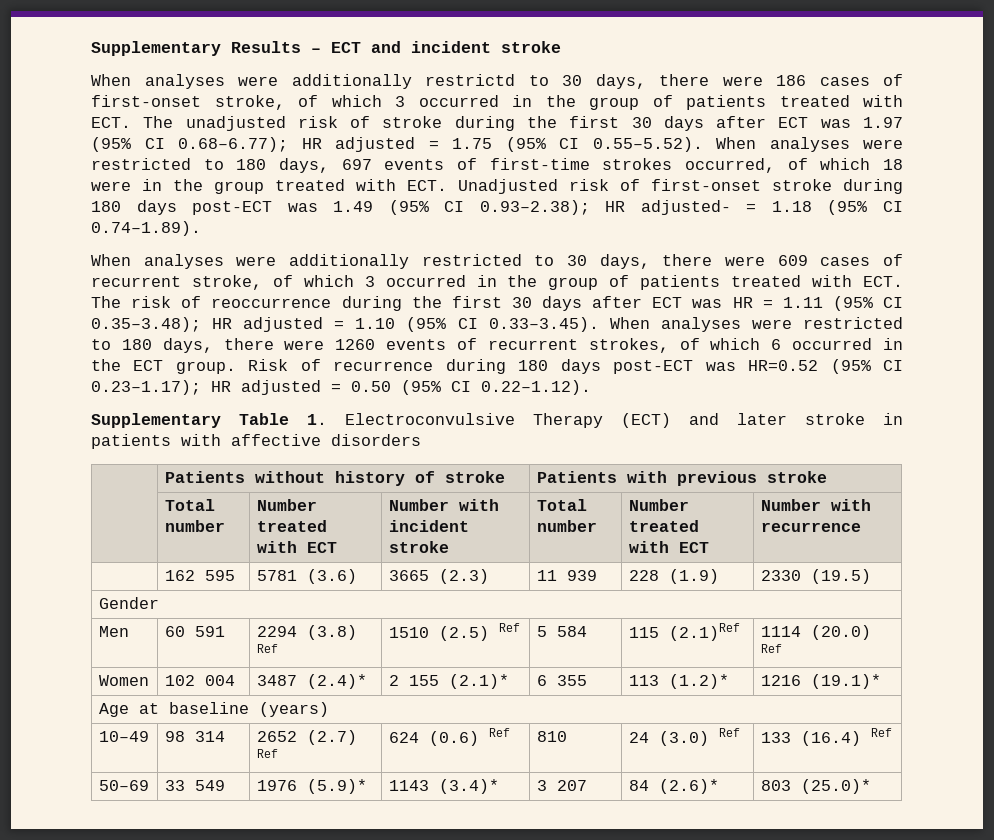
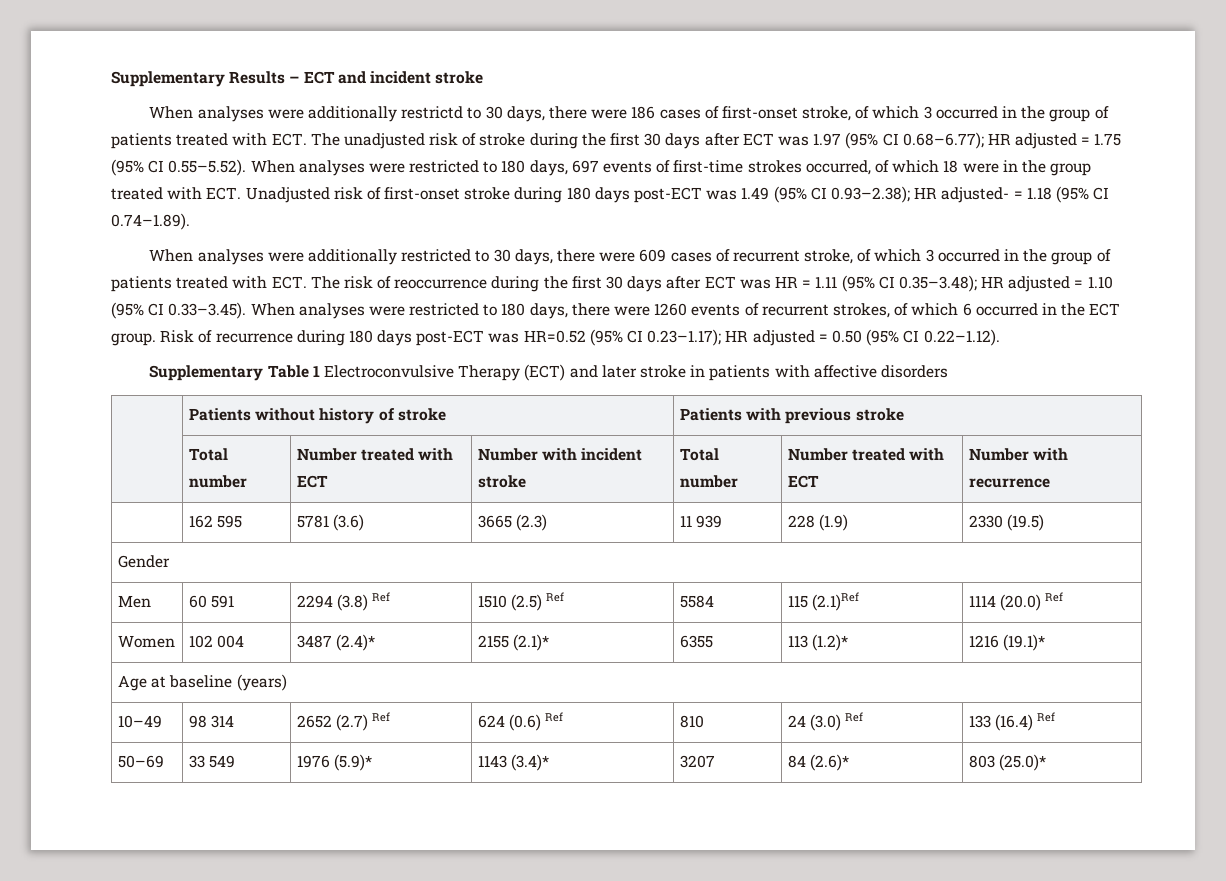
- Supplementary Table 1. Electroconvulsive Therapy (ECT) and later stroke in patients with affective disorders
+ Supplementary Table 1 Electroconvulsive Therapy (ECT) and later stroke in patients with affective disorders
- Men | 60 591 | 2294 (3.8) Ref | 1510 (2.5) Ref | 5 584 | 115 (2.1)Ref | 1114 (20.0) Ref
+ Men | 60 591 | 2294 (3.8) Ref | 1510 (2.5) Ref | 5584 | 115 (2.1)Ref | 1114 (20.0) Ref
- Women | 102 004 | 3487 (2.4)* | 2 155 (2.1)* | 6 355 | 113 (1.2)* | 1216 (19.1)*
+ Women | 102 004 | 3487 (2.4)* | 2155 (2.1)* | 6355 | 113 (1.2)* | 1216 (19.1)*
- 50–69 | 33 549 | 1976 (5.9)* | 1143 (3.4)* | 3 207 | 84 (2.6)* | 803 (25.0)*
+ 50–69 | 33 549 | 1976 (5.9)* | 1143 (3.4)* | 3207 | 84 (2.6)* | 803 (25.0)*

